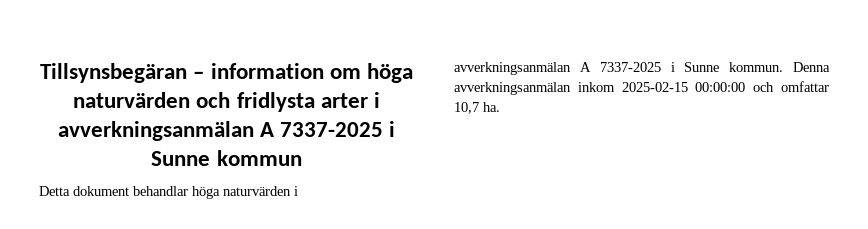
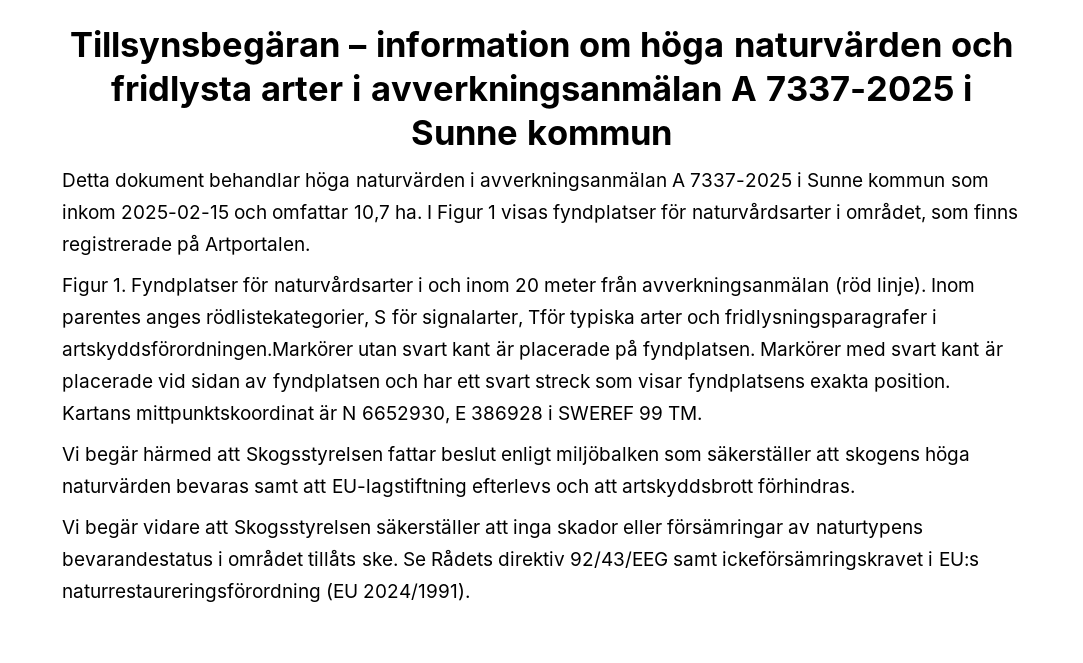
- Detta dokument behandlar höga naturvärden i avverkningsanmälan A 7337-2025 i Sunne kommun. Denna avverkningsanmälan inkom 2025-02-15 00:00:00 och omfattar 10,7 ha.
+ Detta dokument behandlar höga naturvärden i avverkningsanmälan A 7337-2025 i Sunne kommun som inkom 2025-02-15 och omfattar 10,7 ha.
+ I Figur 1 visas fyndplatser för naturvårdsarter i området, som finns registrerade på Artportalen.
+ Figur 1. Fyndplatser för naturvårdsarter i och inom 20 meter från avverkningsanmälan (röd linje). Inom parentes anges rödlistekategorier, S för signalarter, Tför typiska arter och fridlysningsparagrafer i artskyddsförordningen.Markörer utan svart kant är placerade på fyndplatsen. Markörer med svart kant är placerade vid sidan av fyndplatsen och har ett svart streck som visar fyndplatsens exakta position. Kartans mittpunktskoordinat är N 6652930, E 386928 i SWEREF 99 TM.
+ Vi begär härmed att Skogsstyrelsen fattar beslut enligt miljöbalken som säkerställer att skogens höga naturvärden bevaras samt att EU-lagstiftning efterlevs och att artskyddsbrott förhindras.
+ Vi begär vidare att Skogsstyrelsen säkerställer att inga skador eller försämringar av naturtypens bevarandestatus i området tillåts ske. Se Rådets direktiv 92/43/EEG samt ickeförsämringskravet i EU:s naturrestaureringsförordning (EU 2024/1991).

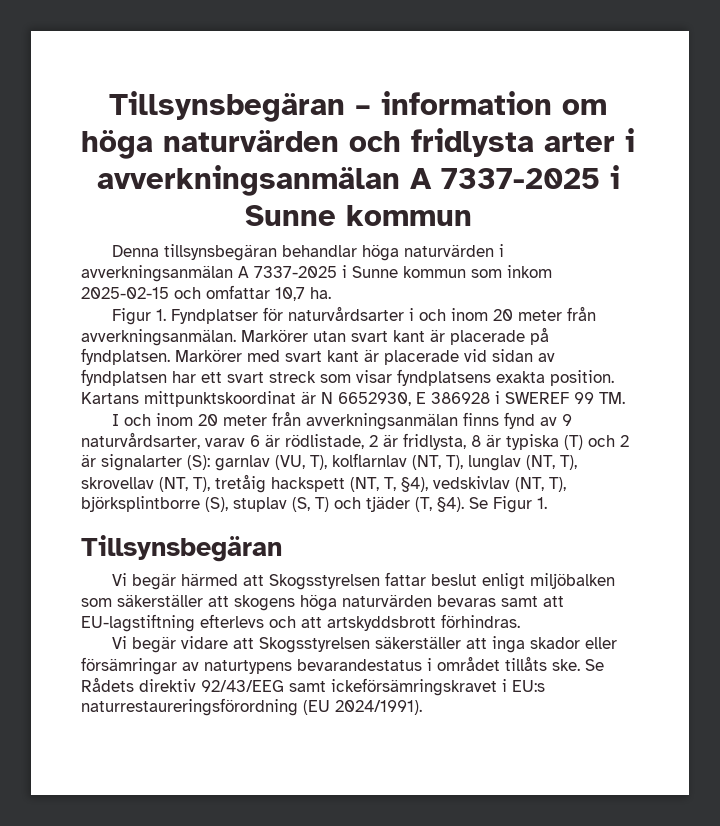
- Detta dokument behandlar höga naturvärden i avverkningsanmälan A 7337-2025 i Sunne kommun som inkom 2025-02-15 och omfattar 10,7 ha. I Figur 1 visas fyndplatser för naturvårdsarter i området, som finns registrerade på Artportalen.
+ Denna tillsynsbegäran behandlar höga naturvärden i avverkningsanmälan A 7337-2025 i Sunne kommun som inkom 2025-02-15 och omfattar 10,7 ha.
- Figur 1. Fyndplatser för naturvårdsarter i och inom 20 meter från avverkningsanmälan (röd linje). Inom parentes anges rödlistekategorier, S för signalarter, Tför typiska arter och fridlysningsparagrafer i artskyddsförordningen.Markörer utan svart kant är placerade på fyndplatsen.
+ Figur 1. Fyndplatser för naturvårdsarter i och inom 20 meter från avverkningsanmälan. Markörer utan svart kant är placerade på fyndplatsen.
- Markörer med svart kant är placerade vid sidan av fyndplatsen och har ett svart streck som visar fyndplatsens exakta position.
+ Markörer med svart kant är placerade vid sidan av fyndplatsen har ett svart streck som visar fyndplatsens exakta position.
+ I och inom 20 meter från avverkningsanmälan finns fynd av 9 naturvårdsarter, varav 6 är rödlistade, 2 är fridlysta, 8 är typiska (T) och 2 är signalarter (S): garnlav (VU, T), kolflarnlav (NT, T), lunglav (NT, T), skrovellav (NT, T), tretåig hackspett (NT, T, §4), vedskivlav (NT, T), björksplintborre (S), stuplav (S, T) och tjäder (T, §4). Se Figur 1.
+ Tillsynsbegäran

